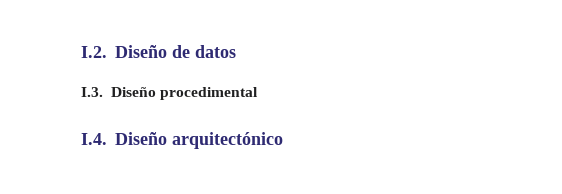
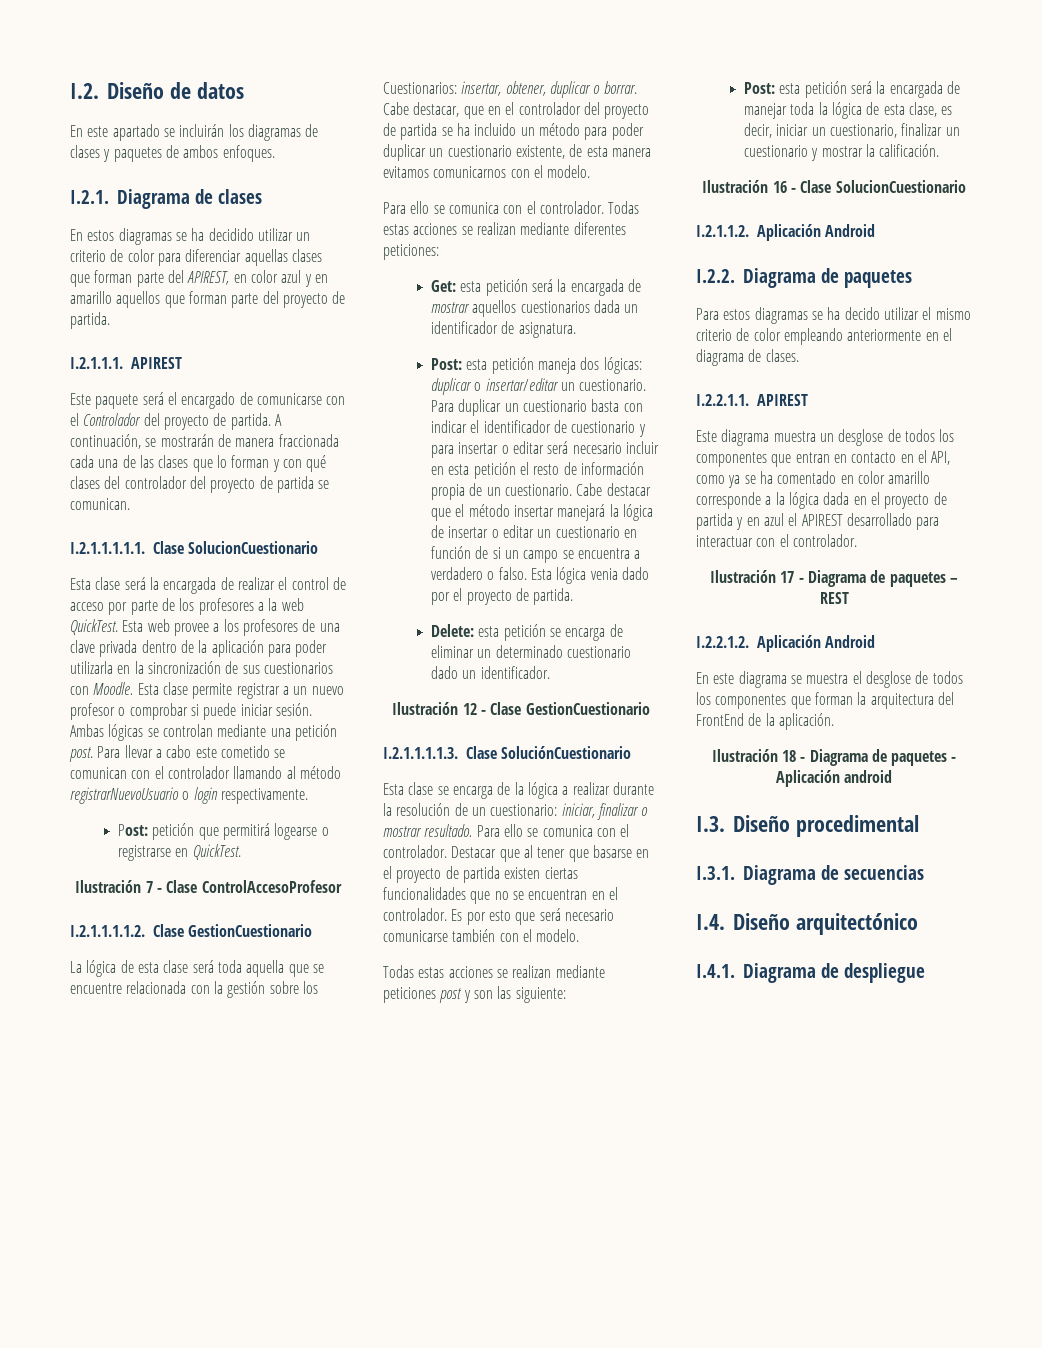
+ En este apartado se incluirán los diagramas de clases y paquetes de ambos enfoques.
+ I.2.1. Diagrama de clases
+ En estos diagramas se ha decidido utilizar un criterio de color para diferenciar aquellas clases que forman parte del APIREST, en color azul y en amarillo aquellos que forman parte del proyecto de partida.
+ I.2.1.1.1. APIREST
+ Este paquete será el encargado de comunicarse con el Controlador del proyecto de partida. A continuación, se mostrarán de manera fraccionada cada una de las clases que lo forman y con qué clases del controlador del proyecto de partida se comunican.
+ I.2.1.1.1.1.1. Clase SolucionCuestionario
+ Esta clase será la encargada de realizar el control de acceso por parte de los profesores a la web QuickTest. Esta web provee a los profesores de una clave privada dentro de la aplicación para poder utilizarla en la sincronización de sus cuestionarios con Moodle. Esta clase permite registrar a un nuevo profesor o comprobar si puede iniciar sesión. Ambas lógicas se controlan mediante una petición post. Para llevar a cabo este cometido se comunican con el controlador llamando al método registrarNuevoUsuario o login respectivamente.
+ Post: petición que permitirá logearse o registrarse en QuickTest.
+ Ilustración 7 - Clase ControlAccesoProfesor
+ I.2.1.1.1.1.2. Clase GestionCuestionario
+ La lógica de esta clase será toda aquella que se encuentre relacionada con la gestión sobre los Cuestionarios: insertar, obtener, duplicar o borrar. Cabe destacar, que en el controlador del proyecto de partida se ha incluido un método para poder duplicar un cuestionario existente, de esta manera evitamos comunicarnos con el modelo.
+ Para ello se comunica con el controlador. Todas estas acciones se realizan mediante diferentes peticiones:
+ Get: esta petición será la encargada de mostrar aquellos cuestionarios dada un identificador de asignatura.
+ Post: esta petición maneja dos lógicas: duplicar o insertar/editar un cuestionario. Para duplicar un cuestionario basta con indicar el identificador de cuestionario y para insertar o editar será necesario incluir en esta petición el resto de información propia de un cuestionario. Cabe destacar que el método insertar manejará la lógica de insertar o editar un cuestionario en función de si un campo se encuentra a verdadero o falso. Esta lógica venia dado por el proyecto de partida.
+ Delete: esta petición se encarga de eliminar un determinado cuestionario dado un identificador.
+ Ilustración 12 - Clase GestionCuestionario
+ I.2.1.1.1.1.3. Clase SoluciónCuestionario
+ Esta clase se encarga de la lógica a realizar durante la resolución de un cuestionario: iniciar, finalizar o mostrar resultado. Para ello se comunica con el controlador. Destacar que al tener que basarse en el proyecto de partida existen ciertas funcionalidades que no se encuentran en el controlador. Es por esto que será necesario comunicarse también con el modelo.
+ Todas estas acciones se realizan mediante peticiones post y son las siguiente:
+ Post: esta petición será la encargada de manejar toda la lógica de esta clase, es decir, iniciar un cuestionario, finalizar un cuestionario y mostrar la calificación.
+ Ilustración 16 - Clase SolucionCuestionario
+ I.2.1.1.2. Aplicación Android
+ I.2.2. Diagrama de paquetes
+ Para estos diagramas se ha decido utilizar el mismo criterio de color empleando anteriormente en el diagrama de clases.
+ I.2.2.1.1. APIREST
+ Este diagrama muestra un desglose de todos los componentes que entran en contacto en el API, como ya se ha comentado en color amarillo corresponde a la lógica dada en el proyecto de partida y en azul el APIREST desarrollado para interactuar con el controlador.
+ Ilustración 17 - Diagrama de paquetes – REST
+ I.2.2.1.2. Aplicación Android
+ En este diagrama se muestra el desglose de todos los componentes que forman la arquitectura del FrontEnd de la aplicación.
+ Ilustración 18 - Diagrama de paquetes - Aplicación android
  I.3. Diseño procedimental
+ I.3.1. Diagrama de secuencias
  I.4. Diseño arquitectónico
+ I.4.1. Diagrama de despliegue

